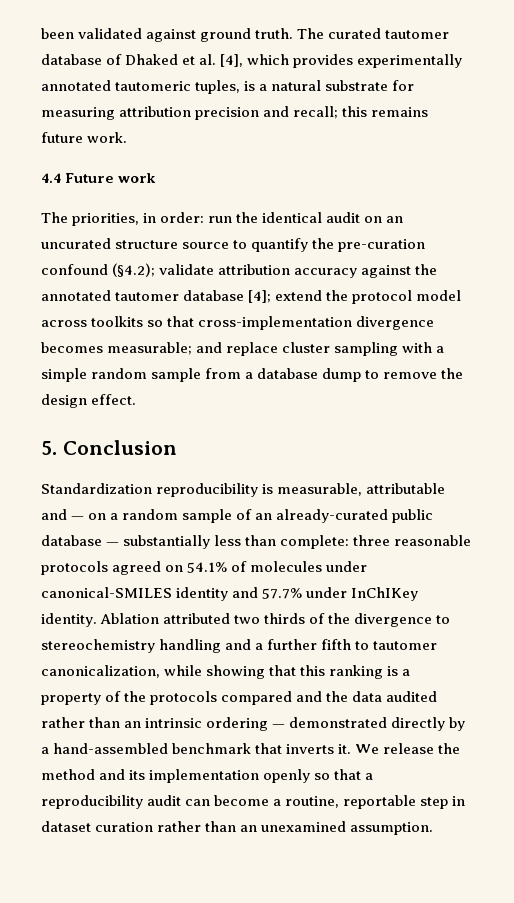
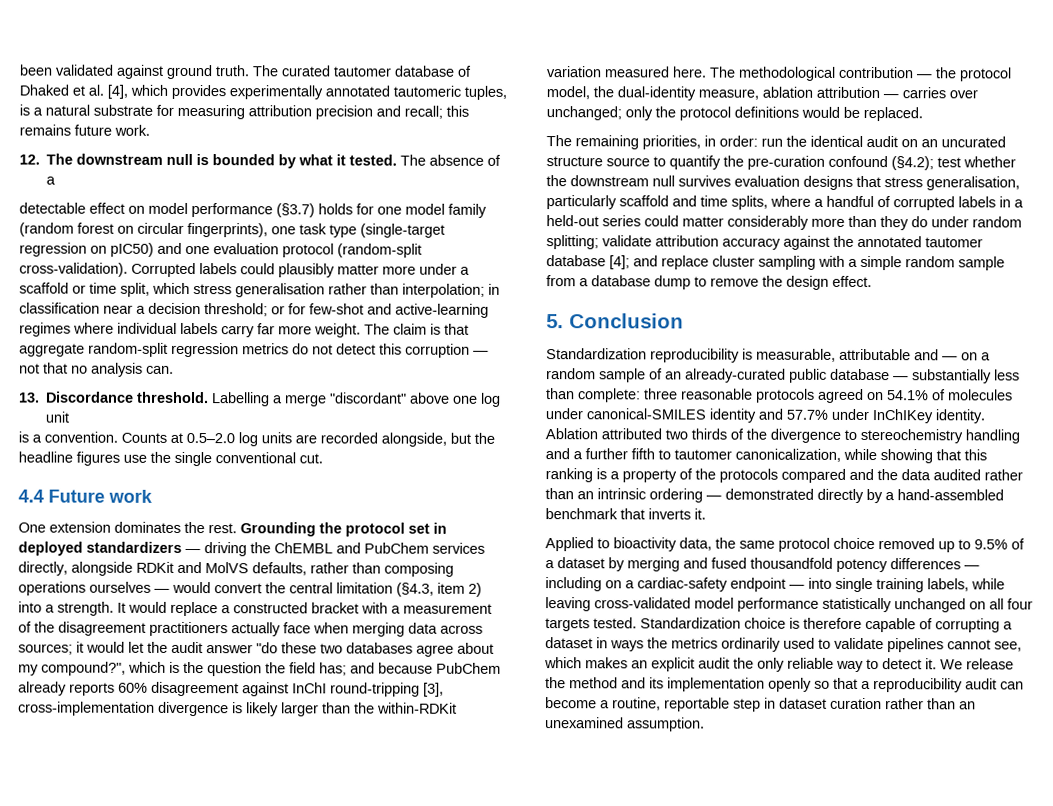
+ 12. The downstream null is bounded by what it tested. The absence of a
+ detectable effect on model performance (§3.7) holds for one model family (random forest on circular fingerprints), one task type (single-target regression on pIC50) and one evaluation protocol (random-split cross-validation). Corrupted labels could plausibly matter more under a scaffold or time split, which stress generalisation rather than interpolation; in classification near a decision threshold; or for few-shot and active-learning regimes where individual labels carry far more weight. The claim is that aggregate random-split regression metrics do not detect this corruption — not that no analysis can.
+ 13. Discordance threshold. Labelling a merge "discordant" above one log unit
+ is a convention. Counts at 0.5–2.0 log units are recorded alongside, but the headline figures use the single conventional cut.
  4.4 Future work
- The priorities, in order: run the identical audit on an uncurated structure source to quantify the pre-curation confound (§4.2); validate attribution accuracy against the annotated tautomer database [4]; extend the protocol model across toolkits so that cross-implementation divergence becomes measurable; and replace cluster sampling with a simple random sample from a database dump to remove the design effect.
+ One extension dominates the rest. Grounding the protocol set in deployed standardizers — driving the ChEMBL and PubChem services directly, alongside RDKit and MolVS defaults, rather than composing operations ourselves — would convert the central limitation (§4.3, item 2) into a strength. It would replace a constructed bracket with a measurement of the disagreement practitioners actually face when merging data across sources; it would let the audit answer "do these two databases agree about my compound?", which is the question the field has; and because PubChem already reports 60% disagreement against InChI round-tripping [3], cross-implementation divergence is likely larger than the within-RDKit variation measured here. The methodological contribution — the protocol model, the dual-identity measure, ablation attribution — carries over unchanged; only the protocol definitions would be replaced.
+ The remaining priorities, in order: run the identical audit on an uncurated structure source to quantify the pre-curation confound (§4.2); test whether the downstream null survives evaluation designs that stress generalisation, particularly scaffold and time splits, where a handful of corrupted labels in a held-out series could matter considerably more than they do under random splitting; validate attribution accuracy against the annotated tautomer database [4]; and replace cluster sampling with a simple random sample from a database dump to remove the design effect.
- Ablation attributed two thirds of the divergence to stereochemistry handling and a further fifth to tautomer canonicalization, while showing that this ranking is a property of the protocols compared and the data audited rather than an intrinsic ordering — demonstrated directly by a hand-assembled benchmark that inverts it. We release the method and its implementation openly so that a reproducibility audit can become a routine, reportable step in dataset curation rather than an unexamined assumption.
+ Ablation attributed two thirds of the divergence to stereochemistry handling and a further fifth to tautomer canonicalization, while showing that this ranking is a property of the protocols compared and the data audited rather than an intrinsic ordering — demonstrated directly by a hand-assembled benchmark that inverts it.
+ Applied to bioactivity data, the same protocol choice removed up to 9.5% of a dataset by merging and fused thousandfold potency differences — including on a cardiac-safety endpoint — into single training labels, while leaving cross-validated model performance statistically unchanged on all four targets tested. Standardization choice is therefore capable of corrupting a dataset in ways the metrics ordinarily used to validate pipelines cannot see, which makes an explicit audit the only reliable way to detect it. We release the method and its implementation openly so that a reproducibility audit can become a routine, reportable step in dataset curation rather than an unexamined assumption.

